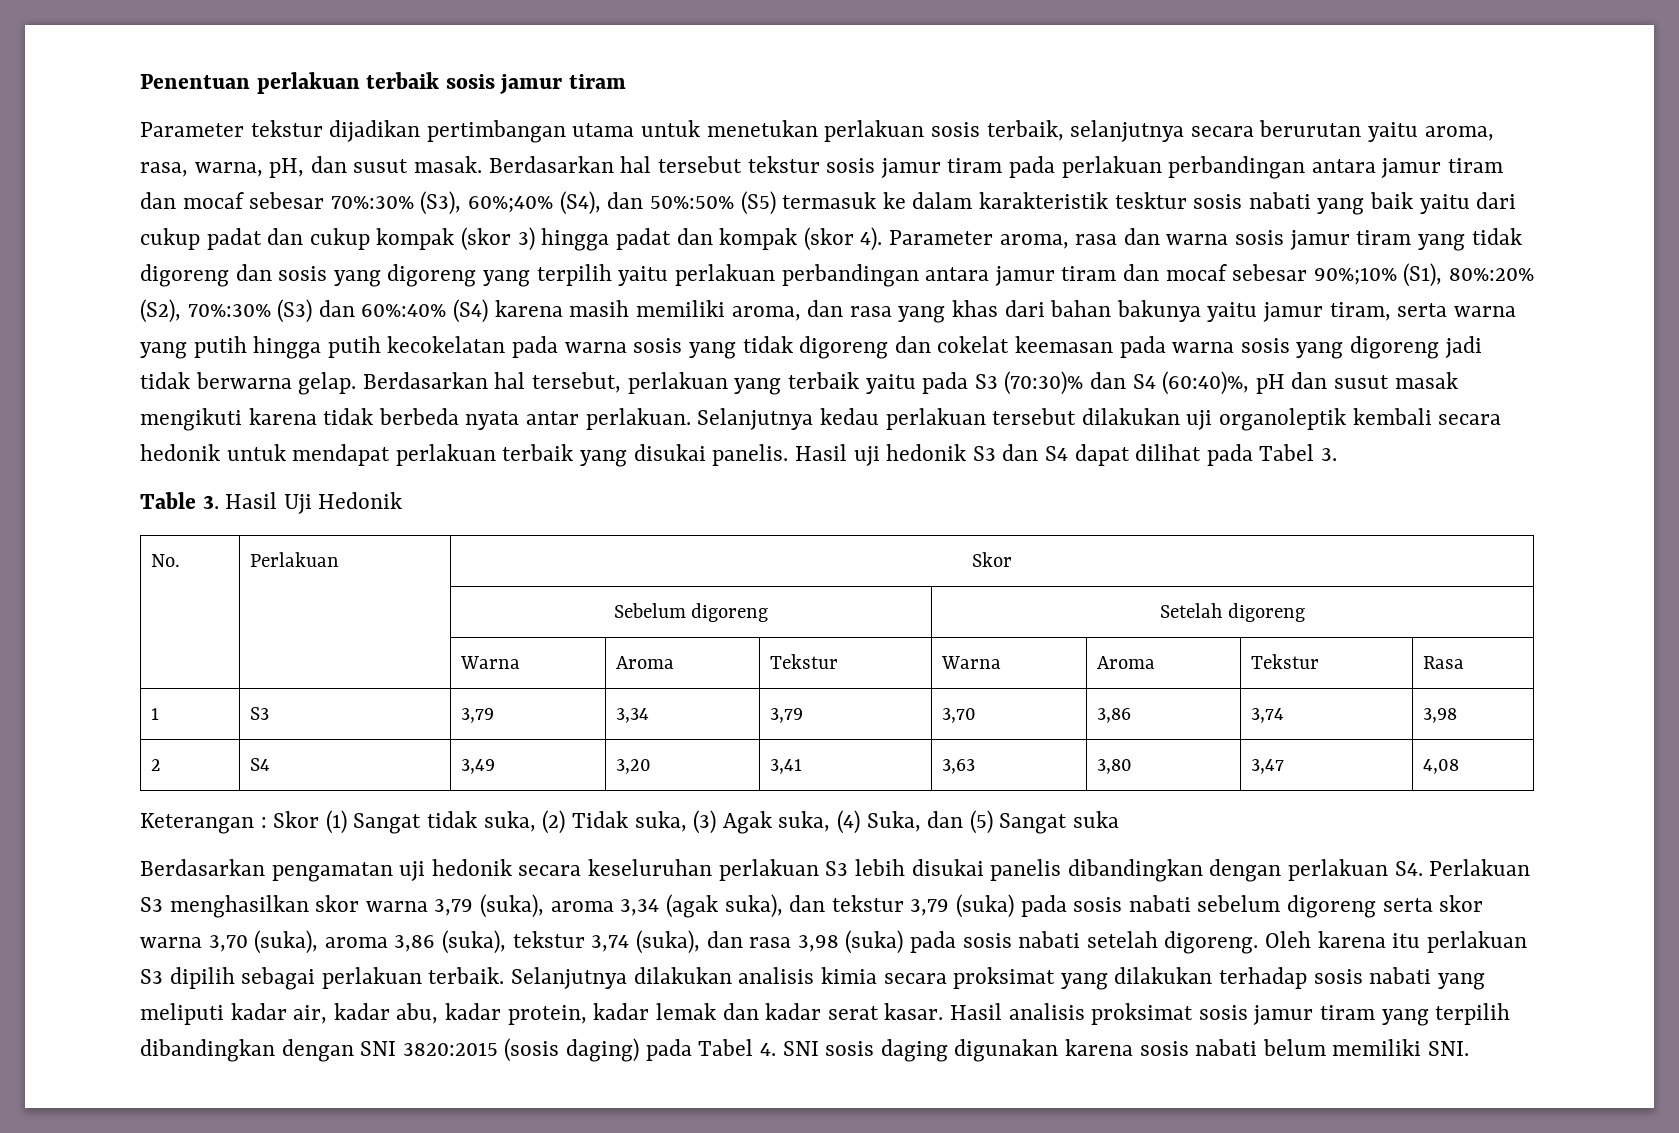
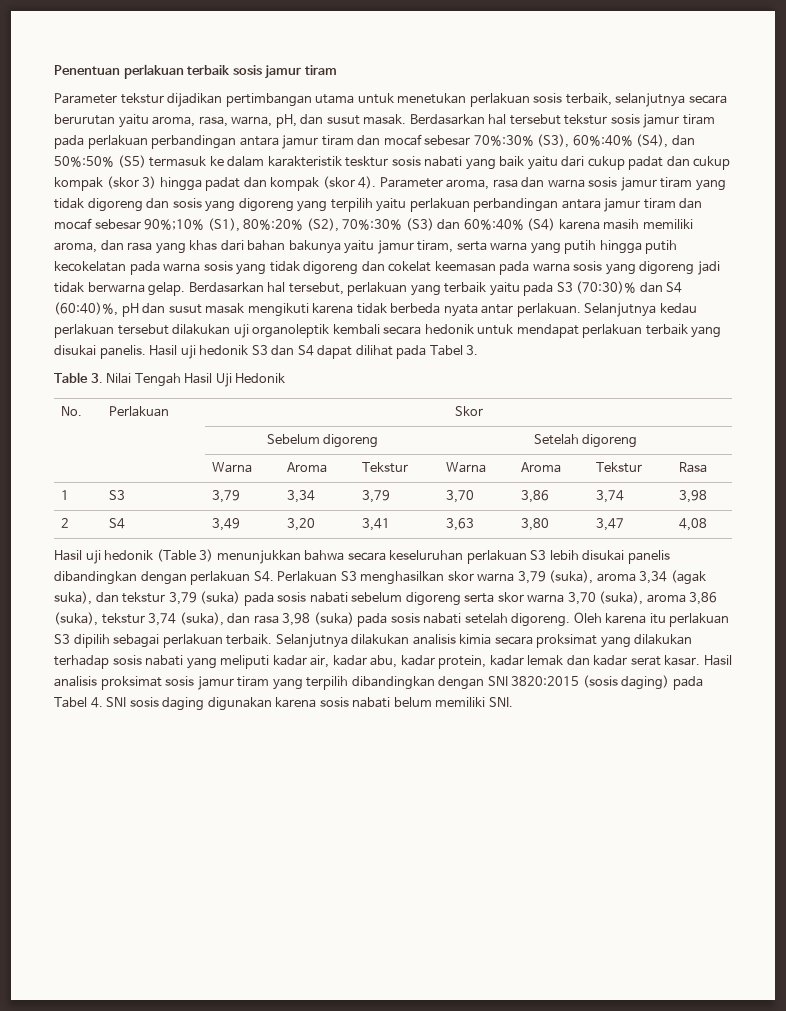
- Berdasarkan hal tersebut tekstur sosis jamur tiram pada perlakuan perbandingan antara jamur tiram dan mocaf sebesar 70%:30% (S3), 60%;40% (S4), dan 50%:50% (S5) termasuk ke dalam karakteristik tesktur sosis nabati yang baik yaitu dari cukup padat dan cukup kompak (skor 3) hingga padat dan kompak (skor 4).
+ Berdasarkan hal tersebut tekstur sosis jamur tiram pada perlakuan perbandingan antara jamur tiram dan mocaf sebesar 70%:30% (S3), 60%:40% (S4), dan 50%:50% (S5) termasuk ke dalam karakteristik tesktur sosis nabati yang baik yaitu dari cukup padat dan cukup kompak (skor 3) hingga padat dan kompak (skor 4).
- Table 3. Hasil Uji Hedonik
+ Table 3. Nilai Tengah Hasil Uji Hedonik
- Keterangan : Skor (1) Sangat tidak suka, (2) Tidak suka, (3) Agak suka, (4) Suka, dan (5) Sangat suka
- Berdasarkan pengamatan uji hedonik secara keseluruhan perlakuan S3 lebih disukai panelis dibandingkan dengan perlakuan S4. Perlakuan S3 menghasilkan skor warna 3,79 (suka), aroma 3,34 (agak suka), dan tekstur 3,79 (suka) pada sosis nabati sebelum digoreng serta skor warna 3,70 (suka), aroma 3,86 (suka), tekstur 3,74 (suka), dan rasa 3,98 (suka) pada sosis nabati setelah digoreng.
+ Hasil uji hedonik (Table 3) menunjukkan bahwa secara keseluruhan perlakuan S3 lebih disukai panelis dibandingkan dengan perlakuan S4. Perlakuan S3 menghasilkan skor warna 3,79 (suka), aroma 3,34 (agak suka), dan tekstur 3,79 (suka) pada sosis nabati sebelum digoreng serta skor warna 3,70 (suka), aroma 3,86 (suka), tekstur 3,74 (suka), dan rasa 3,98 (suka) pada sosis nabati setelah digoreng.

